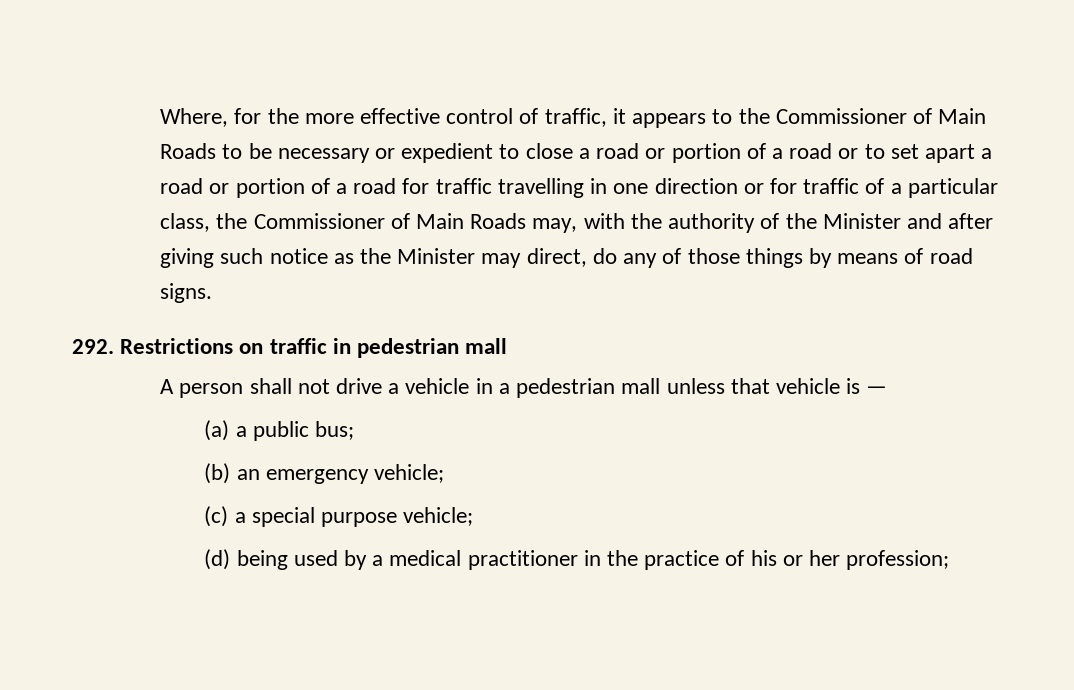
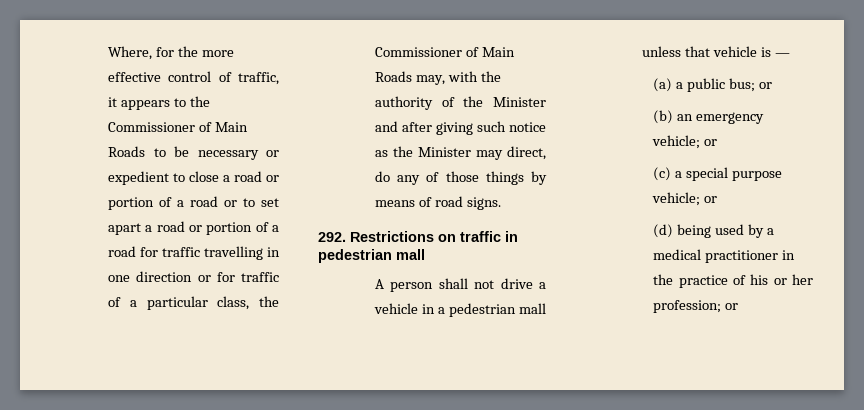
- (a) a public bus;
+ (a) a public bus; or
- (b) an emergency vehicle;
+ (b) an emergency vehicle; or
- (c) a special purpose vehicle;
+ (c) a special purpose vehicle; or
- (d) being used by a medical practitioner in the practice of his or her profession;
+ (d) being used by a medical practitioner in the practice of his or her profession; or

